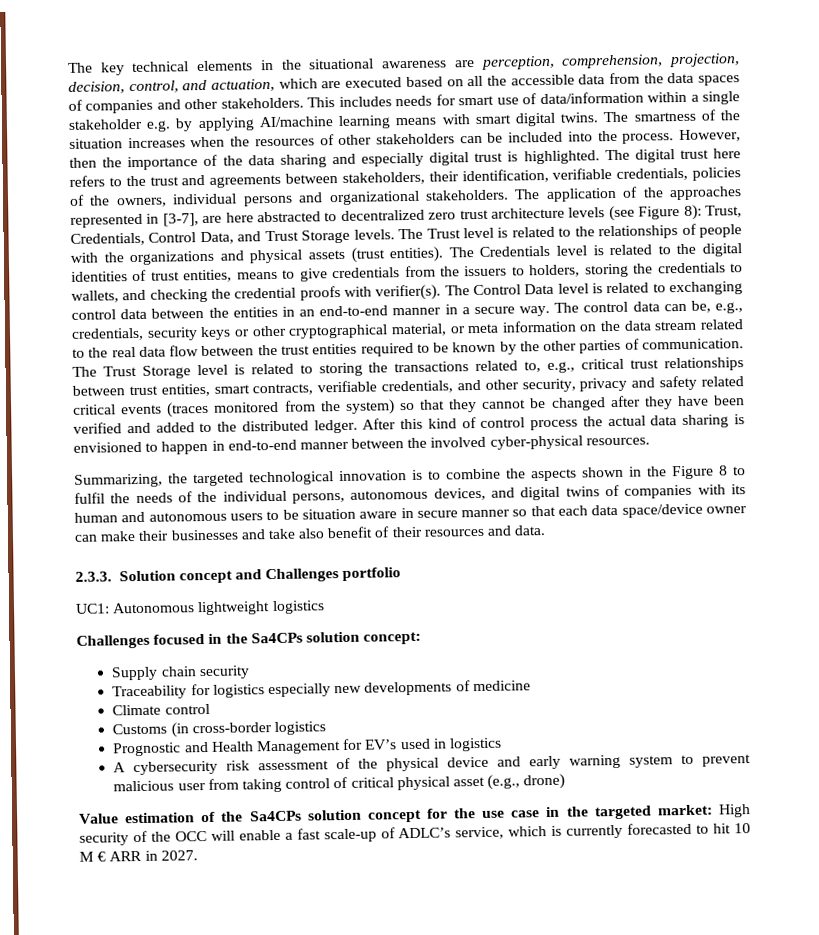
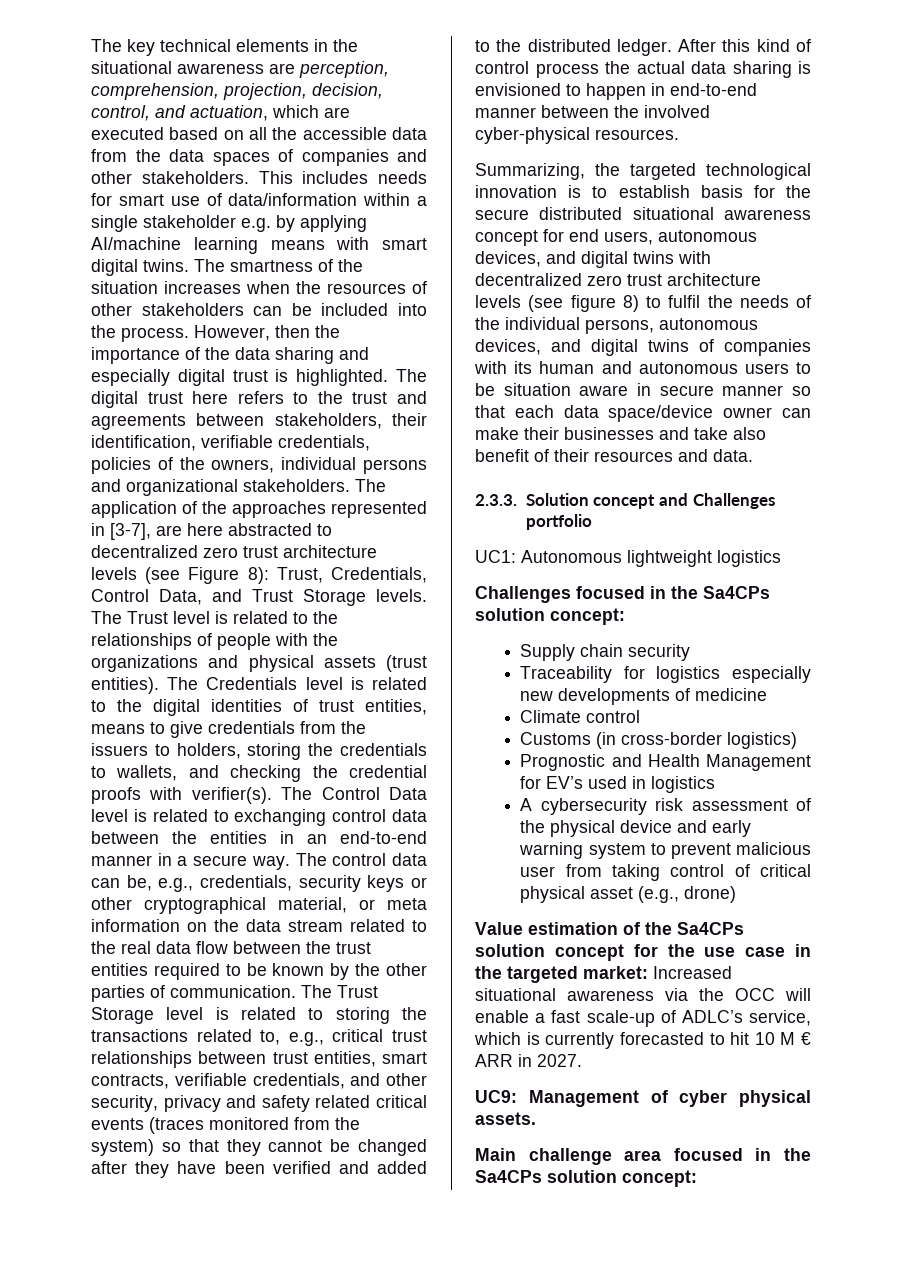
- Summarizing, the targeted technological innovation is to combine the aspects shown in the Figure 8 to fulfil the needs of the individual persons, autonomous devices, and digital twins of companies with its human and autonomous users to be situation aware in secure manner so that each data space/device owner can make their businesses and take also benefit of their resources and data.
+ Summarizing, the targeted technological innovation is to establish basis for the secure distributed situational awareness concept for end users, autonomous devices, and digital twins with decentralized zero trust architecture levels (see figure 8) to fulfil the needs of the individual persons, autonomous devices, and digital twins of companies with its human and autonomous users to be situation aware in secure manner so that each data space/device owner can make their businesses and take also benefit of their resources and data.
- Customs (in cross-border logistics
+ Customs (in cross-border logistics)
- Value estimation of the Sa4CPs solution concept for the use case in the targeted market: High security of the OCC will enable a fast scale-up of ADLC’s service, which is currently forecasted to hit 10 M € ARR in 2027.
+ Value estimation of the Sa4CPs solution concept for the use case in the targeted market: Increased situational awareness via the OCC will enable a fast scale-up of ADLC’s service, which is currently forecasted to hit 10 M € ARR in 2027.
+ UC9: Management of cyber physical assets.
+ Main challenge area focused in the Sa4CPs solution concept:

